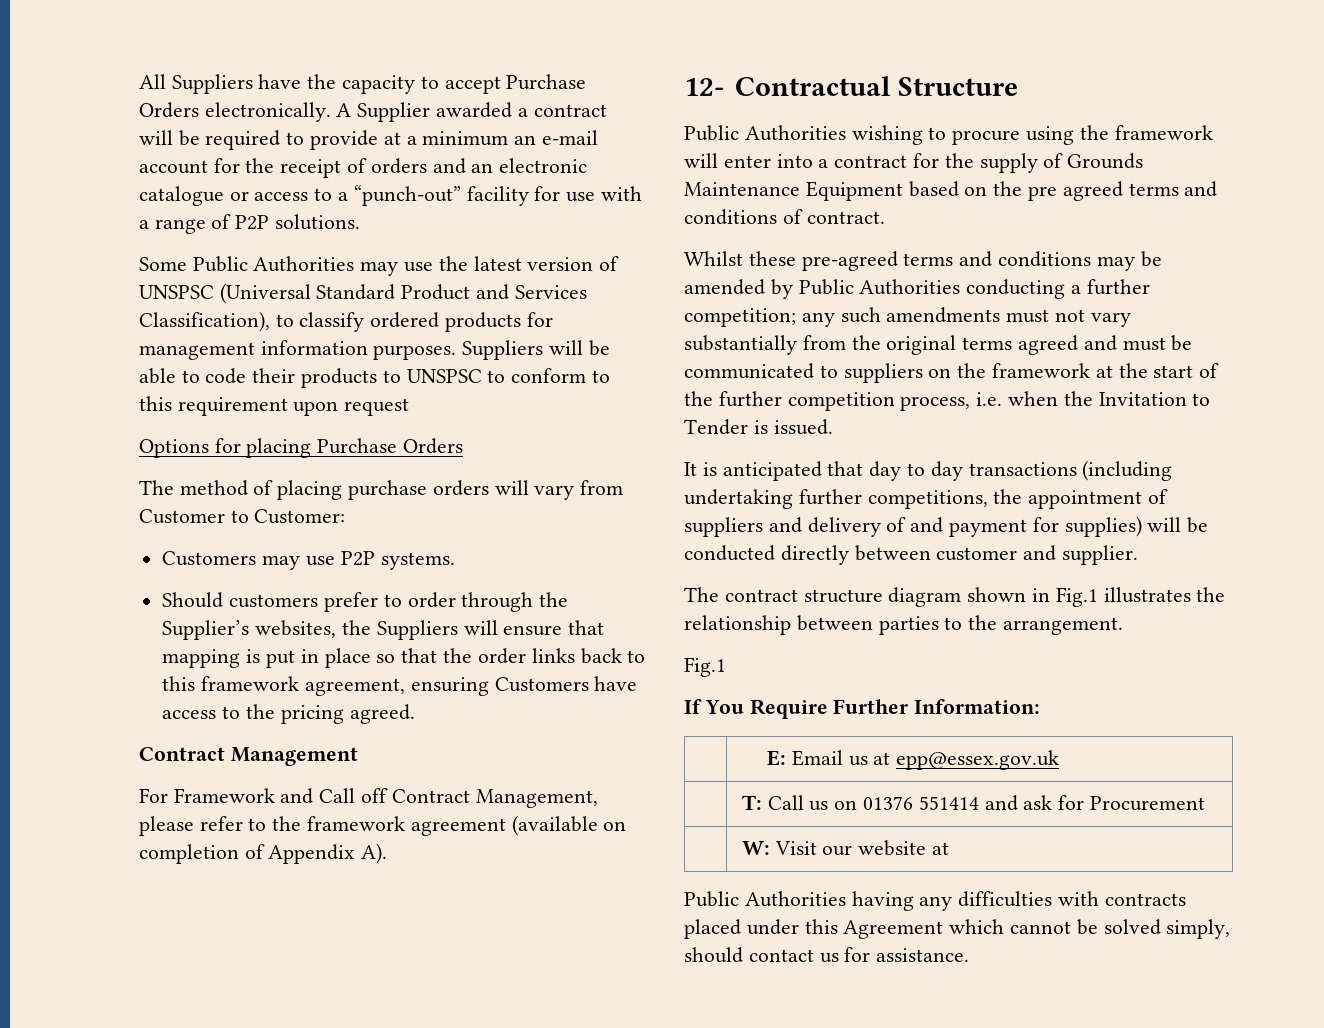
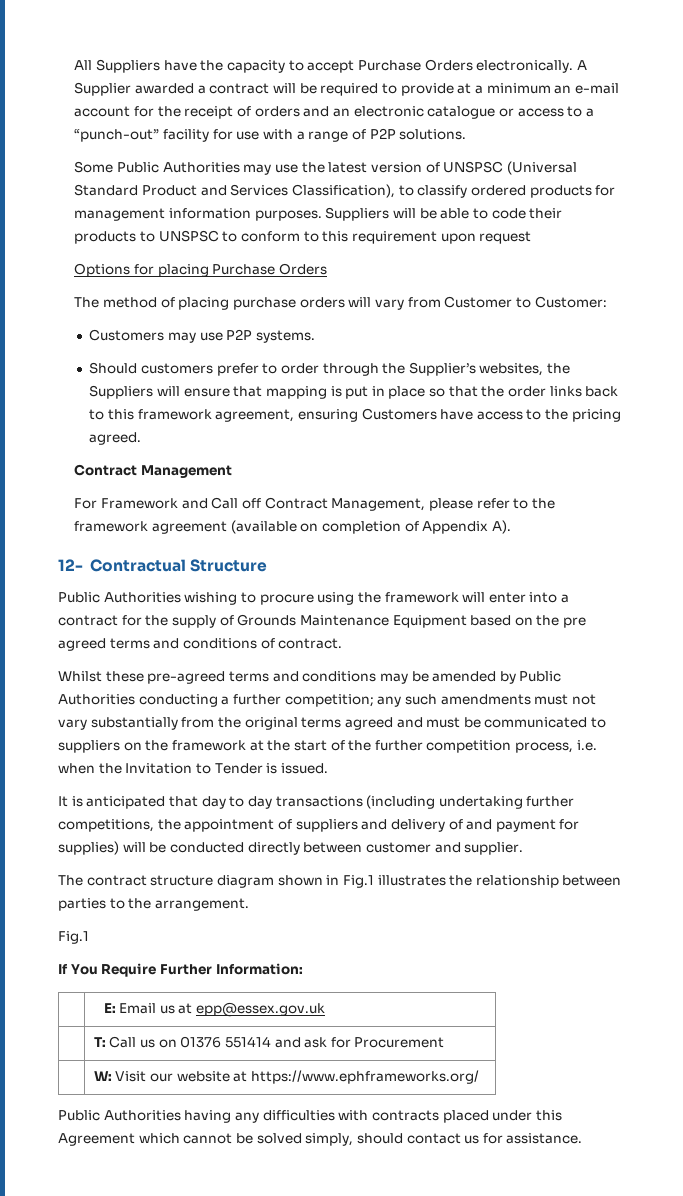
- | W: Visit our website at
+ | W: Visit our website at https://www.ephframeworks.org/

